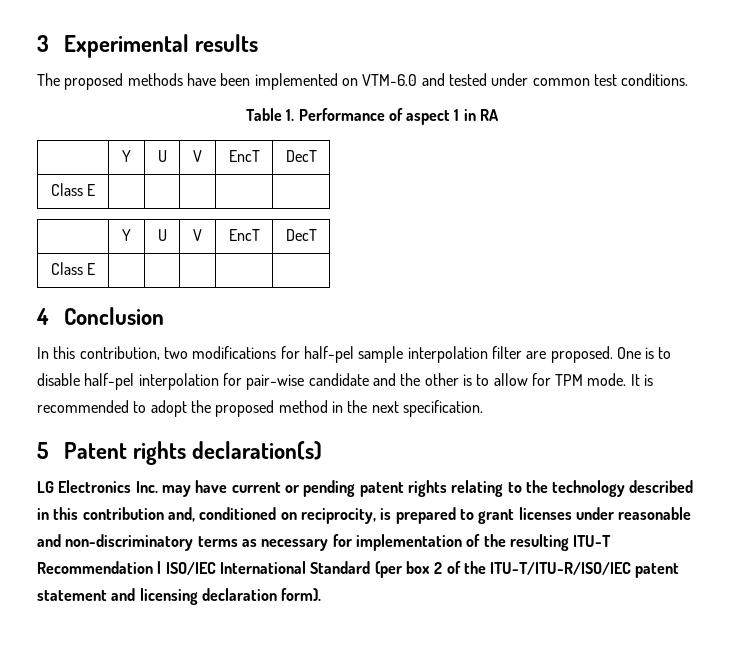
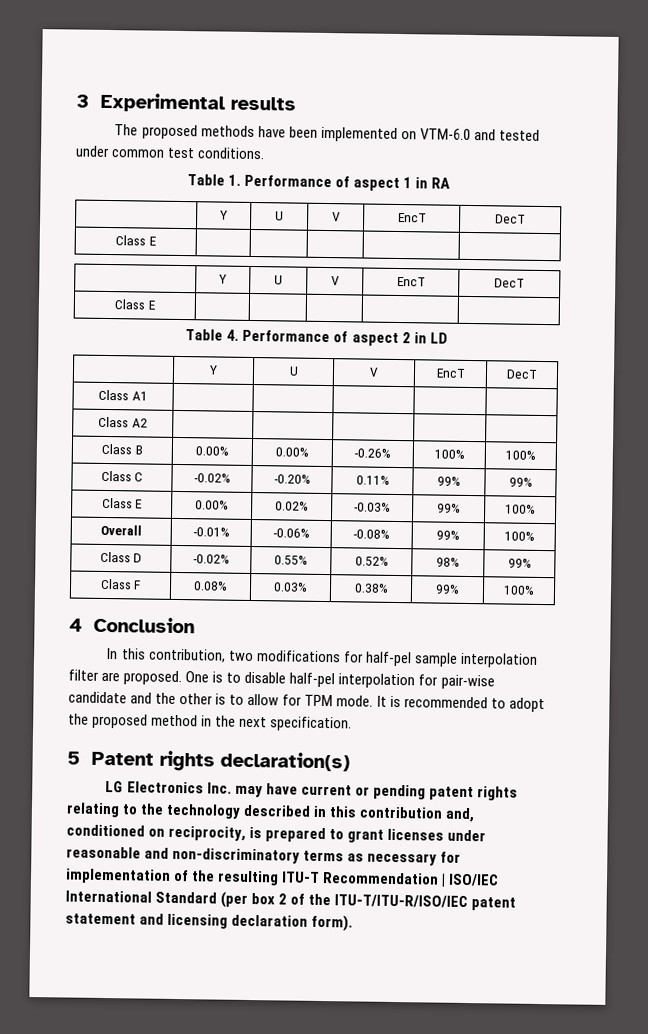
+ Table 4. Performance of aspect 2 in LD
+ | Y | U | V | EncT | DecT
+ Class A1 | | | | |
+ Class A2 | | | | |
+ Class B | 0.00% | 0.00% | -0.26% | 100% | 100%
+ Class C | -0.02% | -0.20% | 0.11% | 99% | 99%
+ Class E | 0.00% | 0.02% | -0.03% | 99% | 100%
+ Overall | -0.01% | -0.06% | -0.08% | 99% | 100%
+ Class D | -0.02% | 0.55% | 0.52% | 98% | 99%
+ Class F | 0.08% | 0.03% | 0.38% | 99% | 100%

